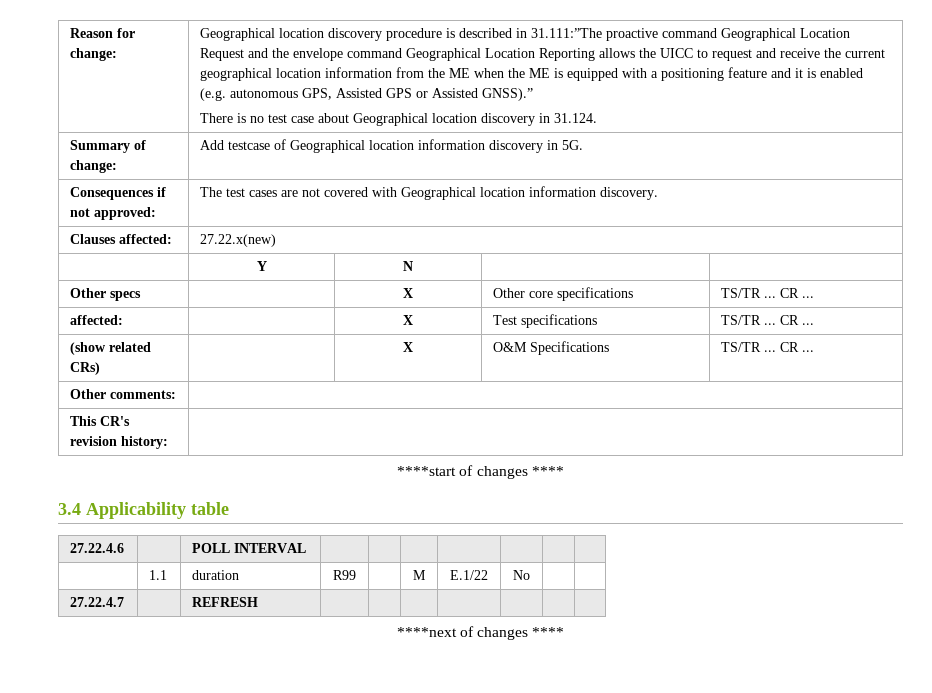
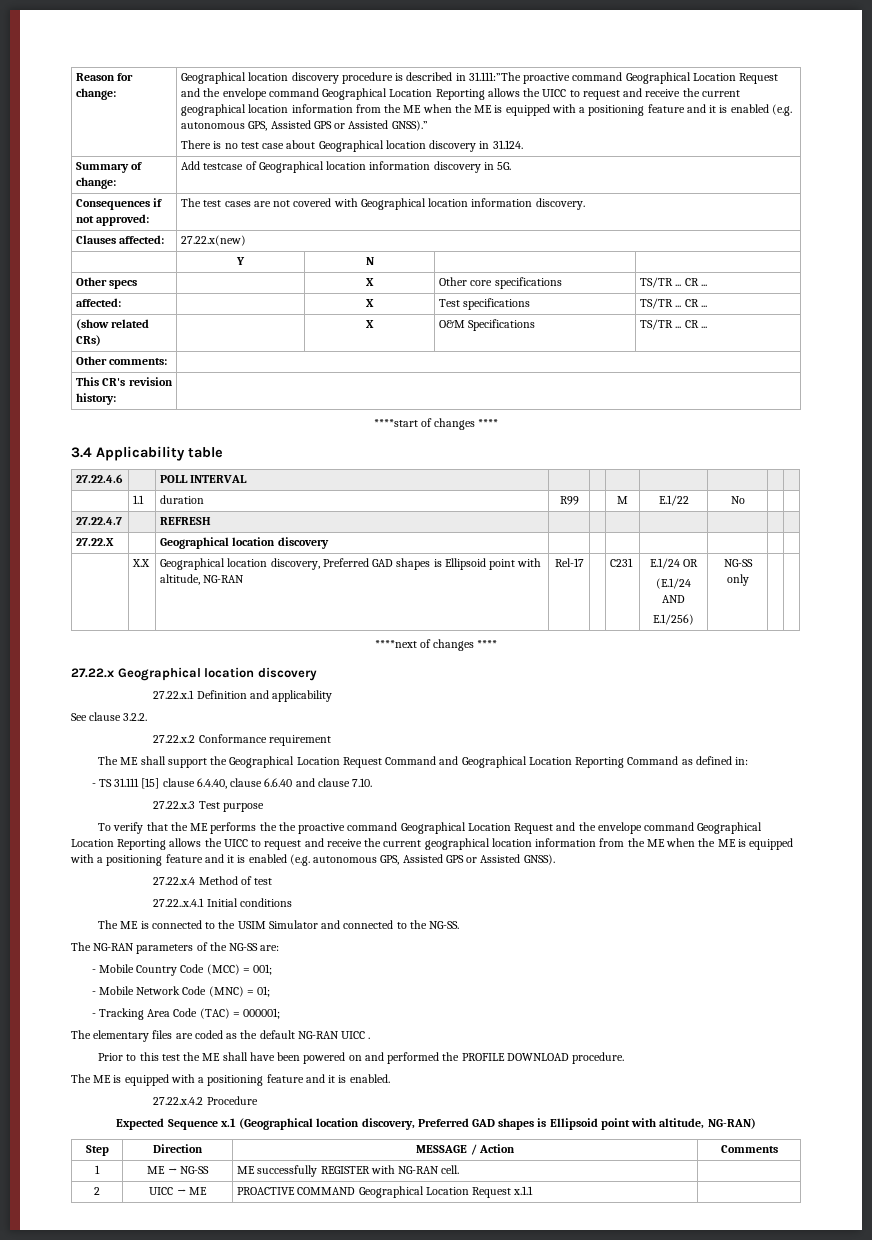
+ 27.22.X | | Geographical location discovery | | | | | | |
+ | X.X | Geographical location discovery, Preferred GAD shapes is Ellipsoid point with altitude, NG-RAN | Rel-17 | | C231 | E.1/24 OR
+ (E.1/24 AND
+ E.1/256) | NG-SS only | |
  ****next of changes ****
+ 27.22.x Geographical location discovery
+ 27.22.x.1 Definition and applicability
+ See clause 3.2.2.
+ 27.22.x.2 Conformance requirement
+ The ME shall support the Geographical Location Request Command and Geographical Location Reporting Command as defined in:
+ - TS 31.111 [15] clause 6.4.40, clause 6.6.40 and clause 7.10.
+ 27.22.x.3 Test purpose
+ To verify that the ME performs the the proactive command Geographical Location Request and the envelope command Geographical Location Reporting allows the UICC to request and receive the current geographical location information from the ME when the ME is equipped with a positioning feature and it is enabled (e.g. autonomous GPS, Assisted GPS or Assisted GNSS).
+ 27.22.x.4 Method of test
+ 27.22..x.4.1 Initial conditions
+ The ME is connected to the USIM Simulator and connected to the NG-SS.
+ The NG-RAN parameters of the NG-SS are:
+ - Mobile Country Code (MCC) = 001;
+ - Mobile Network Code (MNC) = 01;
+ - Tracking Area Code (TAC) = 000001;
+ The elementary files are coded as the default NG-RAN UICC .
+ Prior to this test the ME shall have been powered on and performed the PROFILE DOWNLOAD procedure.
+ The ME is equipped with a positioning feature and it is enabled.
+ 27.22.x.4.2 Procedure
+ Expected Sequence x.1 (Geographical location discovery, Preferred GAD shapes is Ellipsoid point with altitude, NG-RAN)
+ Step | Direction | MESSAGE / Action | Comments
+ 1 | ME → NG-SS | ME successfully REGISTER with NG-RAN cell. |
+ 2 | UICC → ME | PROACTIVE COMMAND Geographical Location Request x.1.1 |

